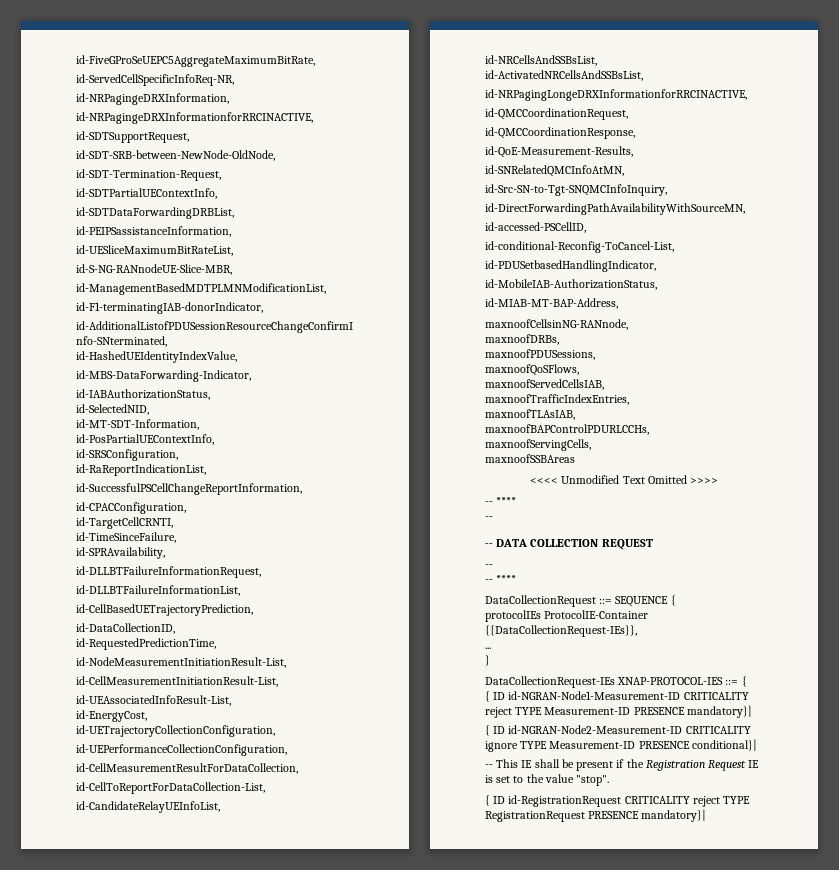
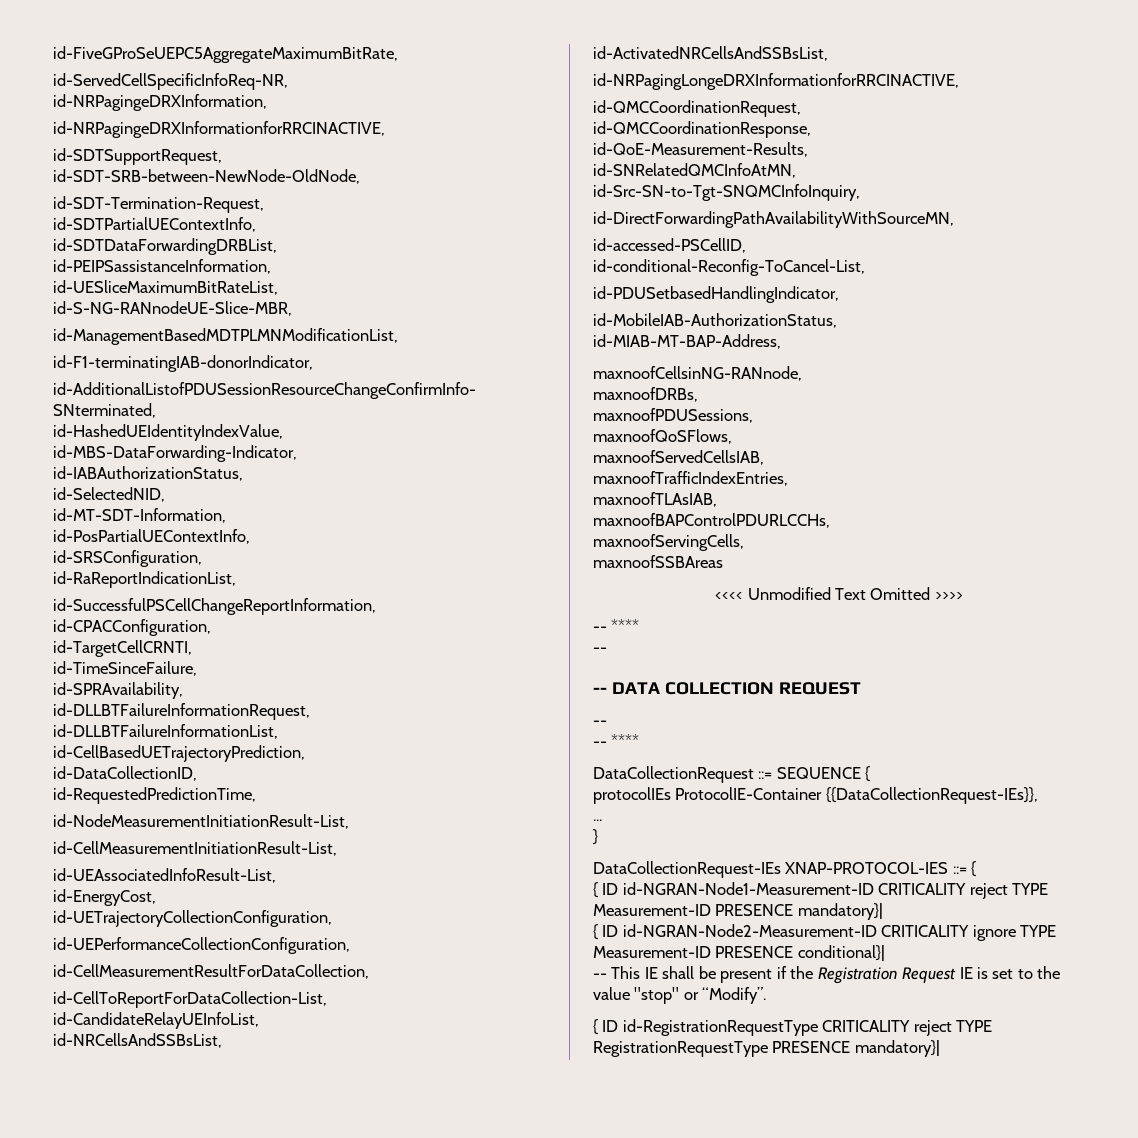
- -- This IE shall be present if the Registration Request IE is set to the value "stop".
- { ID id-RegistrationRequest CRITICALITY reject TYPE RegistrationRequest PRESENCE mandatory}|
+ -- This IE shall be present if the Registration Request IE is set to the value "stop" or “Modify”.
+ { ID id-RegistrationRequestType CRITICALITY reject TYPE RegistrationRequestType PRESENCE mandatory}|

